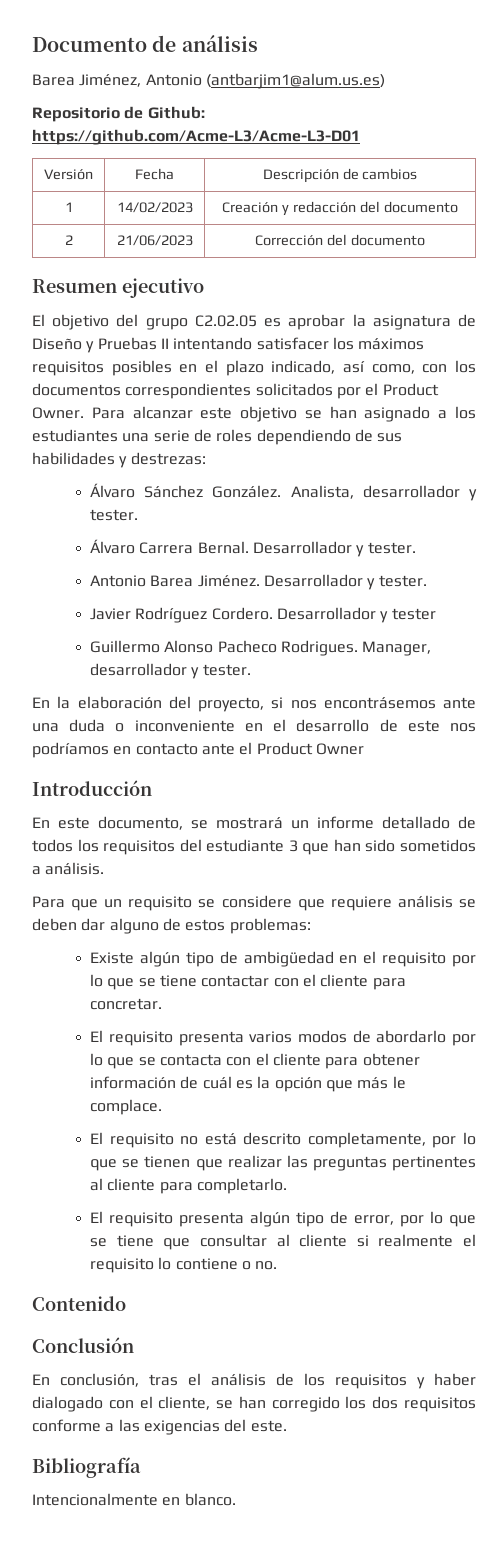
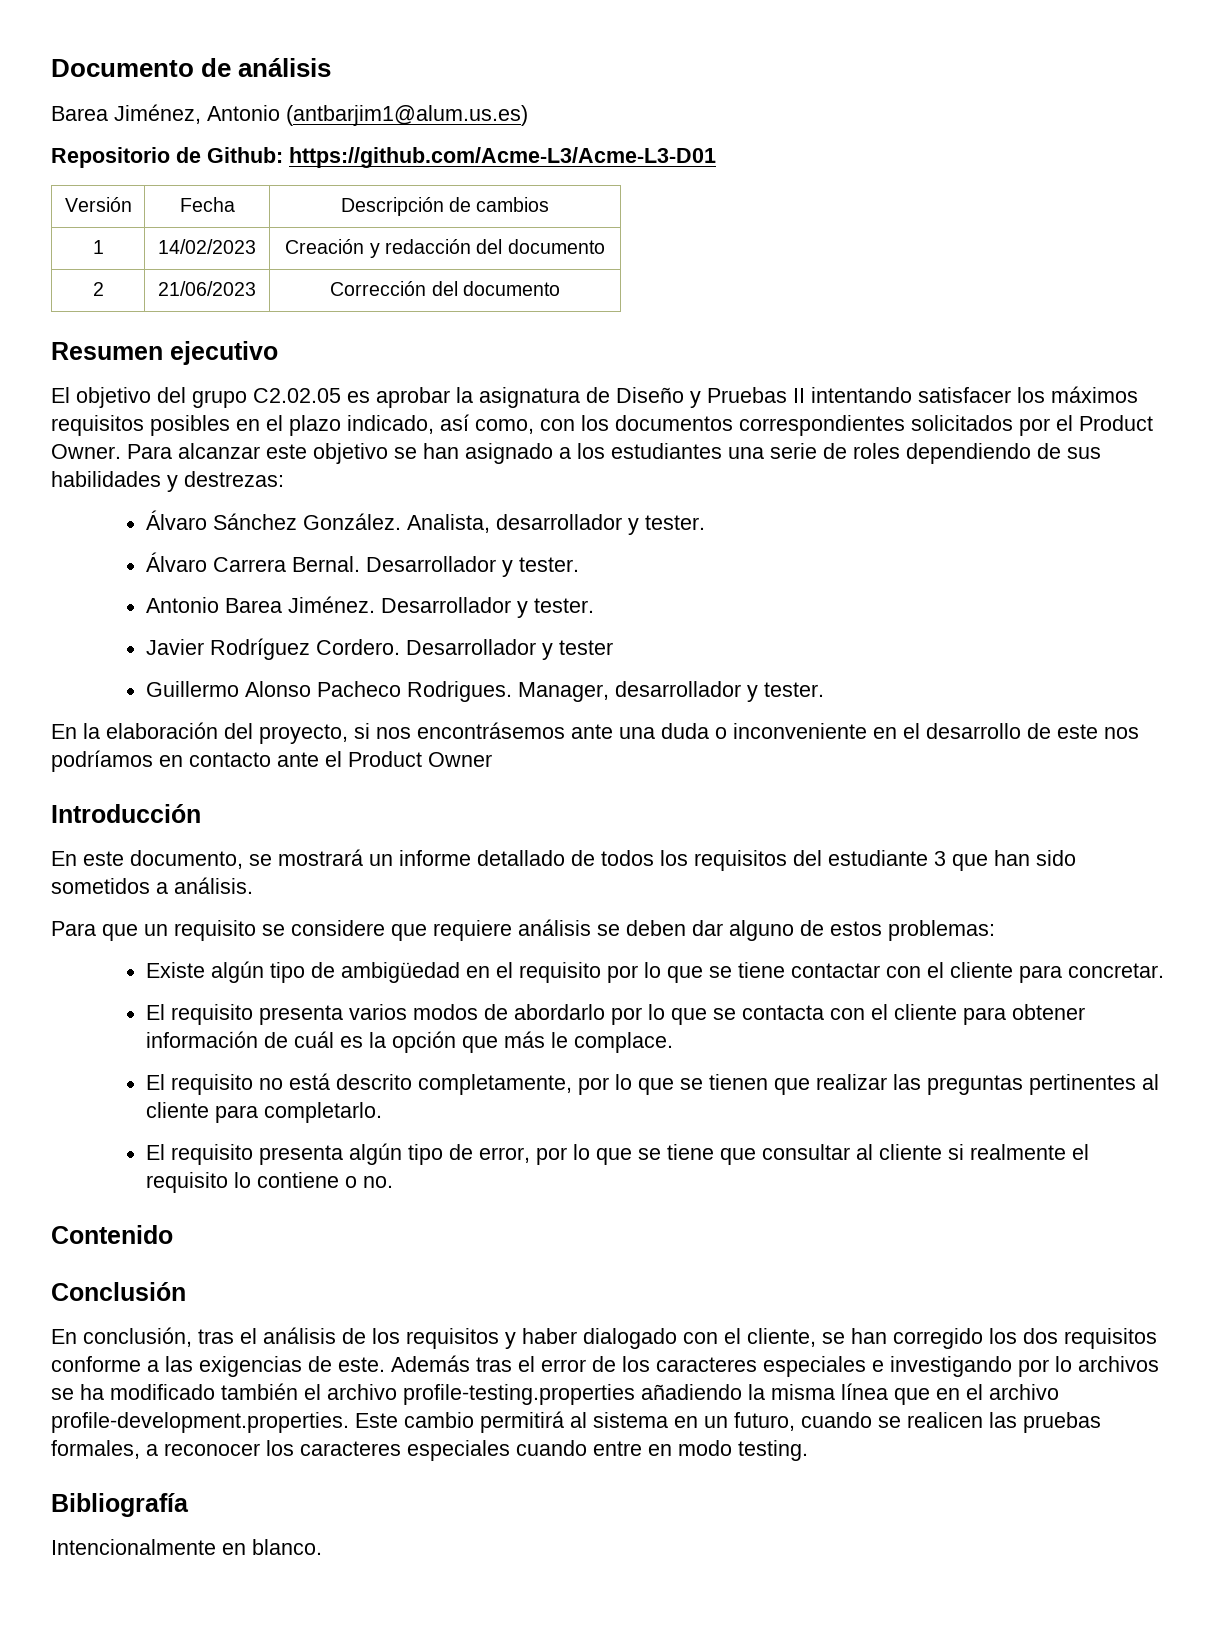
- En conclusión, tras el análisis de los requisitos y haber dialogado con el cliente, se han corregido los dos requisitos conforme a las exigencias del este.
+ En conclusión, tras el análisis de los requisitos y haber dialogado con el cliente, se han corregido los dos requisitos conforme a las exigencias de este. Además tras el error de los caracteres especiales e investigando por lo archivos se ha modificado también el archivo profile-testing.properties añadiendo la misma línea que en el archivo profile-development.properties. Este cambio permitirá al sistema en un futuro, cuando se realicen las pruebas formales, a reconocer los caracteres especiales cuando entre en modo testing.

